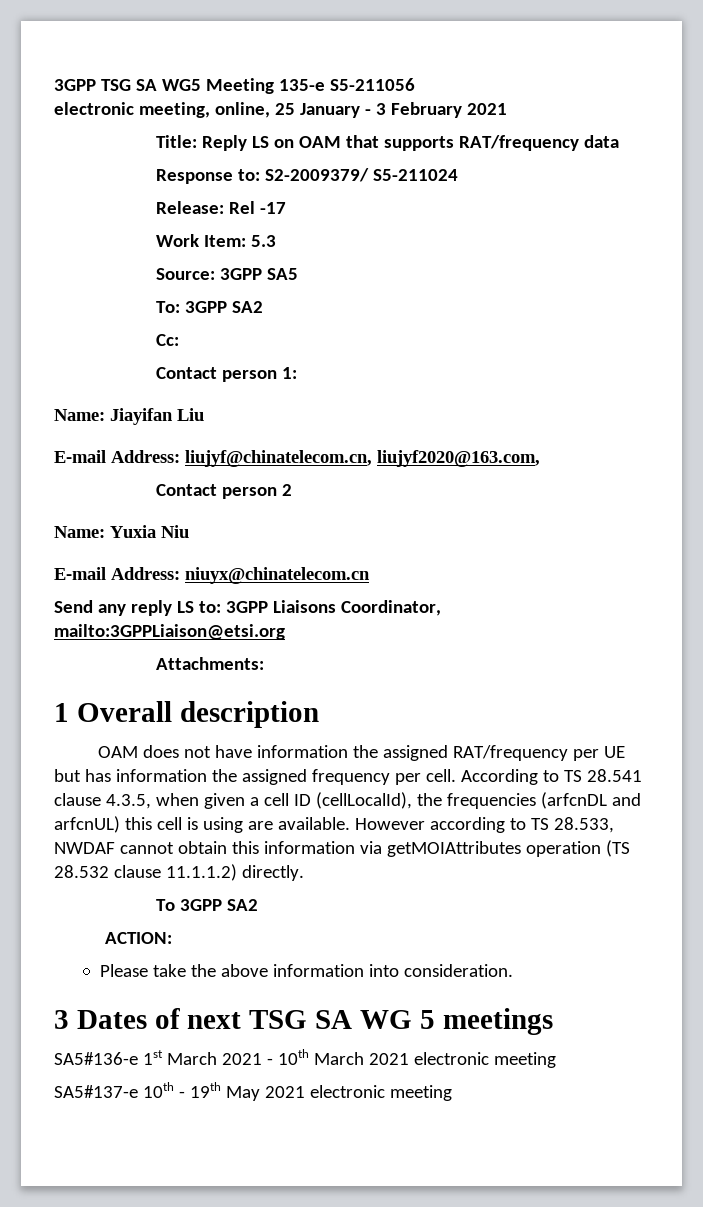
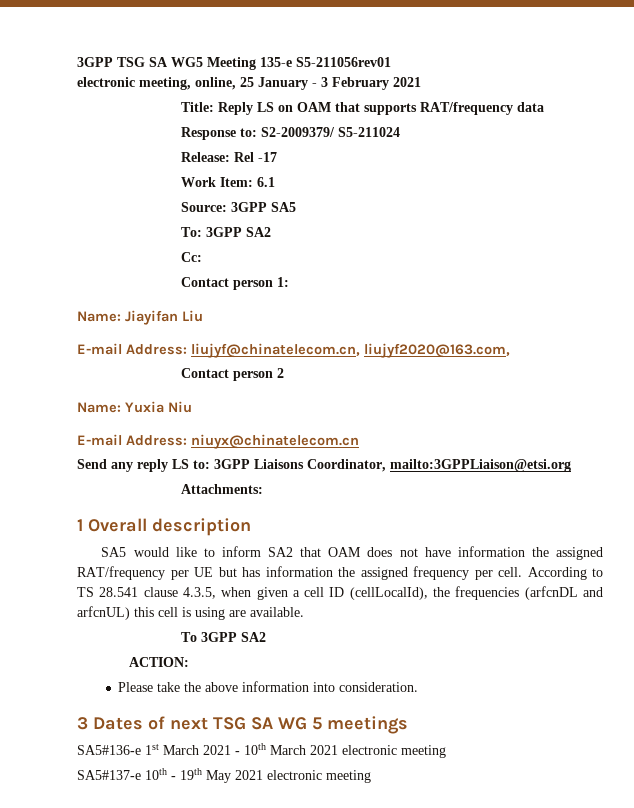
- 3GPP TSG SA WG5 Meeting 135-e S5-211056
+ 3GPP TSG SA WG5 Meeting 135-e S5-211056rev01
- Work Item: 5.3
+ Work Item: 6.1
- OAM does not have information the assigned RAT/frequency per UE but has information the assigned frequency per cell.
+ SA5 would like to inform SA2 that OAM does not have information the assigned RAT/frequency per UE but has information the assigned frequency per cell.
- However according to TS 28.533, NWDAF cannot obtain this information via getMOIAttributes operation (TS 28.532 clause 11.1.1.2) directly.

